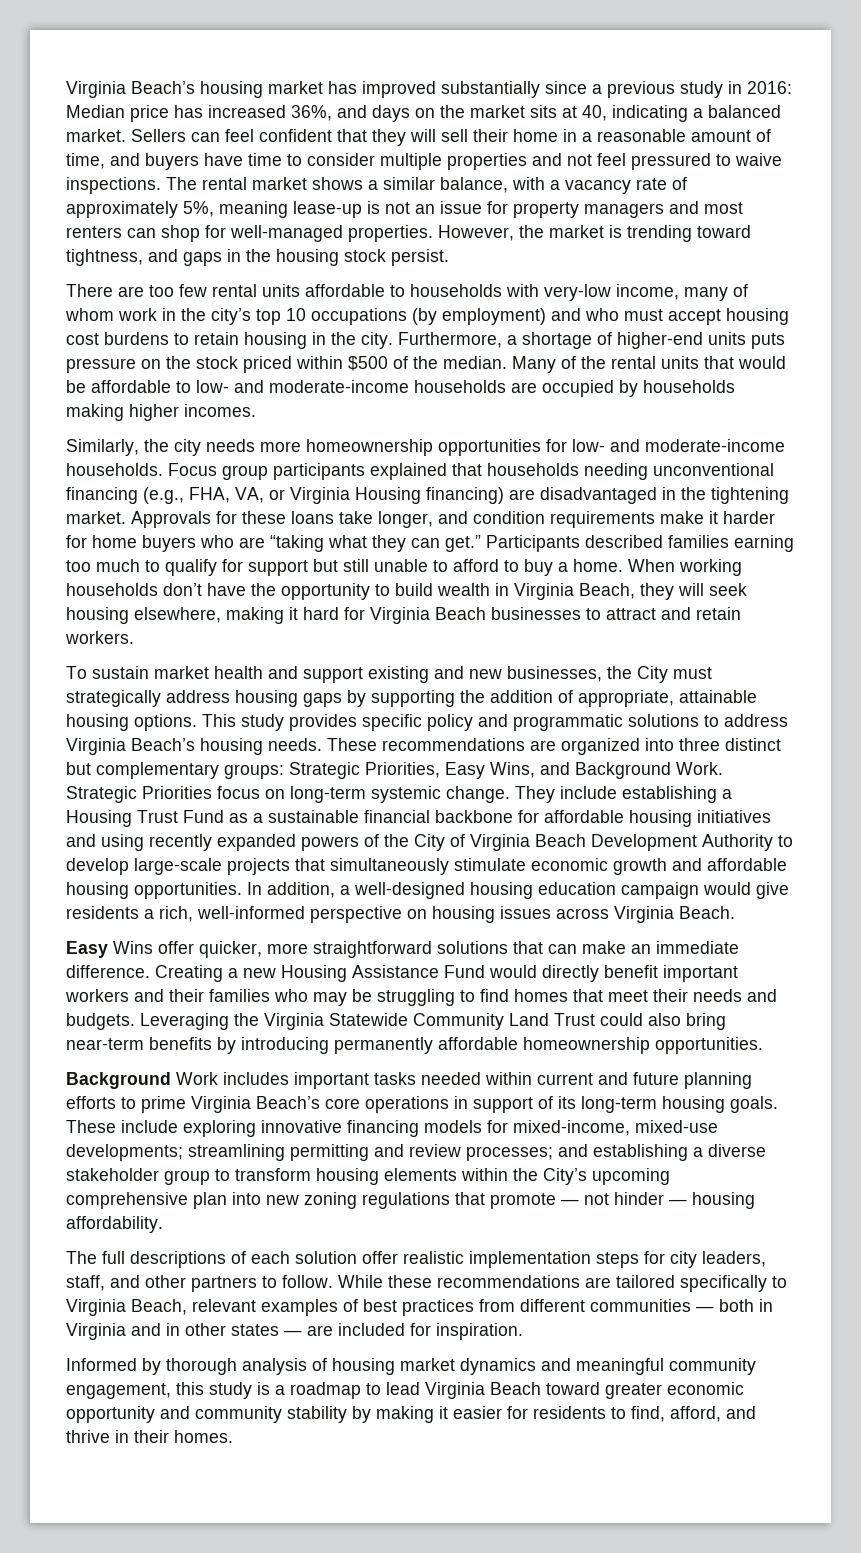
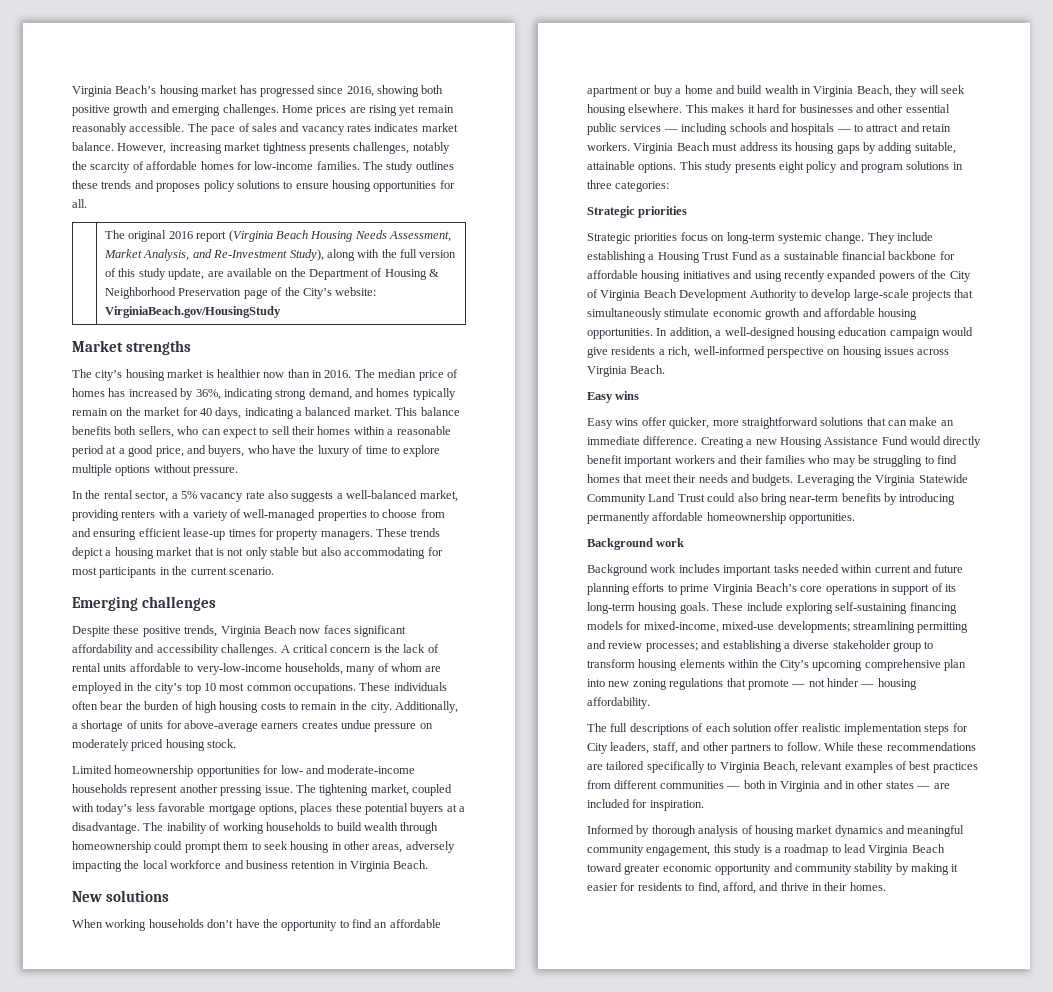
- Virginia Beach’s housing market has improved substantially since a previous study in 2016: Median price has increased 36%, and days on the market sits at 40, indicating a balanced market. Sellers can feel confident that they will sell their home in a reasonable amount of time, and buyers have time to consider multiple properties and not feel pressured to waive inspections. The rental market shows a similar balance, with a vacancy rate of approximately 5%, meaning lease-up is not an issue for property managers and most renters can shop for well-managed properties. However, the market is trending toward tightness, and gaps in the housing stock persist.
- There are too few rental units affordable to households with very-low income, many of whom work in the city’s top 10 occupations (by employment) and who must accept housing cost burdens to retain housing in the city.
+ Virginia Beach’s housing market has progressed since 2016, showing both positive growth and emerging challenges. Home prices are rising yet remain reasonably accessible. The pace of sales and vacancy rates indicates market balance. However, increasing market tightness presents challenges, notably the scarcity of affordable homes for low-income families. The study outlines these trends and proposes policy solutions to ensure housing opportunities for all.
+ | The original 2016 report (Virginia Beach Housing Needs Assessment, Market Analysis, and Re-Investment Study), along with the full version of this study update, are available on the Department of Housing & Neighborhood Preservation page of the City’s website: VirginiaBeach.gov/HousingStudy
+ Market strengths
+ The city’s housing market is healthier now than in 2016. The median price of homes has increased by 36%, indicating strong demand, and homes typically remain on the market for 40 days, indicating a balanced market. This balance benefits both sellers, who can expect to sell their homes within a reasonable period at a good price, and buyers, who have the luxury of time to explore multiple options without pressure.
+ In the rental sector, a 5% vacancy rate also suggests a well-balanced market, providing renters with a variety of well-managed properties to choose from and ensuring efficient lease-up times for property managers. These trends depict a housing market that is not only stable but also accommodating for most participants in the current scenario.
+ Emerging challenges
+ Despite these positive trends, Virginia Beach now faces significant affordability and accessibility challenges. A critical concern is the lack of rental units affordable to very-low-income households, many of whom are employed in the city’s top 10 most common occupations. These individuals often bear the burden of high housing costs to remain in the city.
- Furthermore, a shortage of higher-end units puts pressure on the stock priced within $500 of the median. Many of the rental units that would be affordable to low- and moderate-income households are occupied by households making higher incomes.
- Similarly, the city needs more homeownership opportunities for low- and moderate-income households. Focus group participants explained that households needing unconventional financing (e.g., FHA, VA, or Virginia Housing financing) are disadvantaged in the tightening market. Approvals for these loans take longer, and condition requirements make it harder for home buyers who are “taking what they can get.” Participants described families earning too much to qualify for support but still unable to afford to buy a home. When working households don’t have the opportunity to build wealth in Virginia Beach, they will seek housing elsewhere, making it hard for Virginia Beach businesses to attract and retain workers.
- To sustain market health and support existing and new businesses, the City must strategically address housing gaps by supporting the addition of appropriate, attainable housing options. This study provides specific policy and programmatic solutions to address Virginia Beach’s housing needs. These recommendations are organized into three distinct but complementary groups: Strategic Priorities, Easy Wins, and Background Work. Strategic Priorities focus on long-term systemic change.
+ Additionally, a shortage of units for above-average earners creates undue pressure on moderately priced housing stock.
+ Limited homeownership opportunities for low- and moderate-income households represent another pressing issue. The tightening market, coupled with today’s less favorable mortgage options, places these potential buyers at a disadvantage. The inability of working households to build wealth through homeownership could prompt them to seek housing in other areas, adversely impacting the local workforce and business retention in Virginia Beach.
+ New solutions
+ When working households don’t have the opportunity to find an affordable apartment or buy a home and build wealth in Virginia Beach, they will seek housing elsewhere. This makes it hard for businesses and other essential public services — including schools and hospitals — to attract and retain workers. Virginia Beach must address its housing gaps by adding suitable, attainable options. This study presents eight policy and program solutions in three categories:
+ Strategic priorities
+ Strategic priorities focus on long-term systemic change.
  In addition, a well-designed housing education campaign would give residents a rich, well-informed perspective on housing issues across Virginia Beach.
- Easy Wins offer quicker, more straightforward solutions that can make an immediate difference.
+ Easy wins
+ Easy wins offer quicker, more straightforward solutions that can make an immediate difference.
  Leveraging the Virginia Statewide Community Land Trust could also bring near-term benefits by introducing permanently affordable homeownership opportunities.
- Background Work includes important tasks needed within current and future planning efforts to prime Virginia Beach’s core operations in support of its long-term housing goals.
+ Background work
+ Background work includes important tasks needed within current and future planning efforts to prime Virginia Beach’s core operations in support of its long-term housing goals.
- These include exploring innovative financing models for mixed-income, mixed-use developments; streamlining permitting and review processes; and establishing a diverse stakeholder group to transform housing elements within the City’s upcoming comprehensive plan into new zoning regulations that promote — not hinder — housing affordability.
+ These include exploring self-sustaining financing models for mixed-income, mixed-use developments; streamlining permitting and review processes; and establishing a diverse stakeholder group to transform housing elements within the City’s upcoming comprehensive plan into new zoning regulations that promote — not hinder — housing affordability.
- The full descriptions of each solution offer realistic implementation steps for city leaders, staff, and other partners to follow.
+ The full descriptions of each solution offer realistic implementation steps for City leaders, staff, and other partners to follow.

